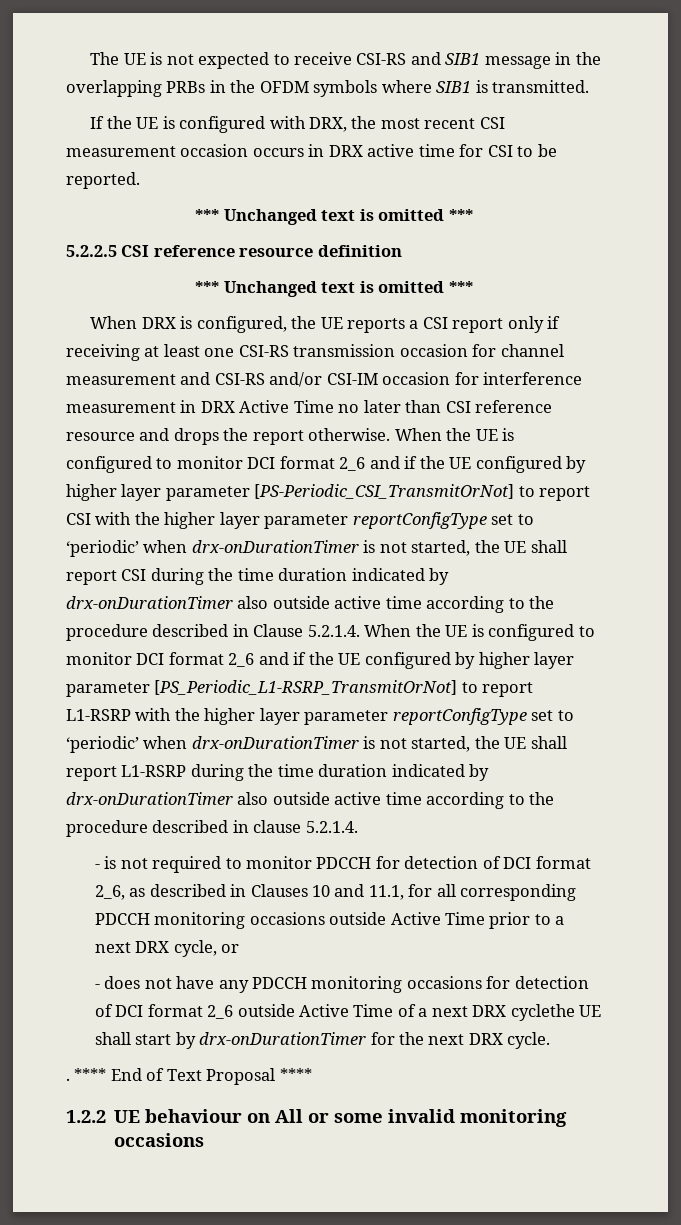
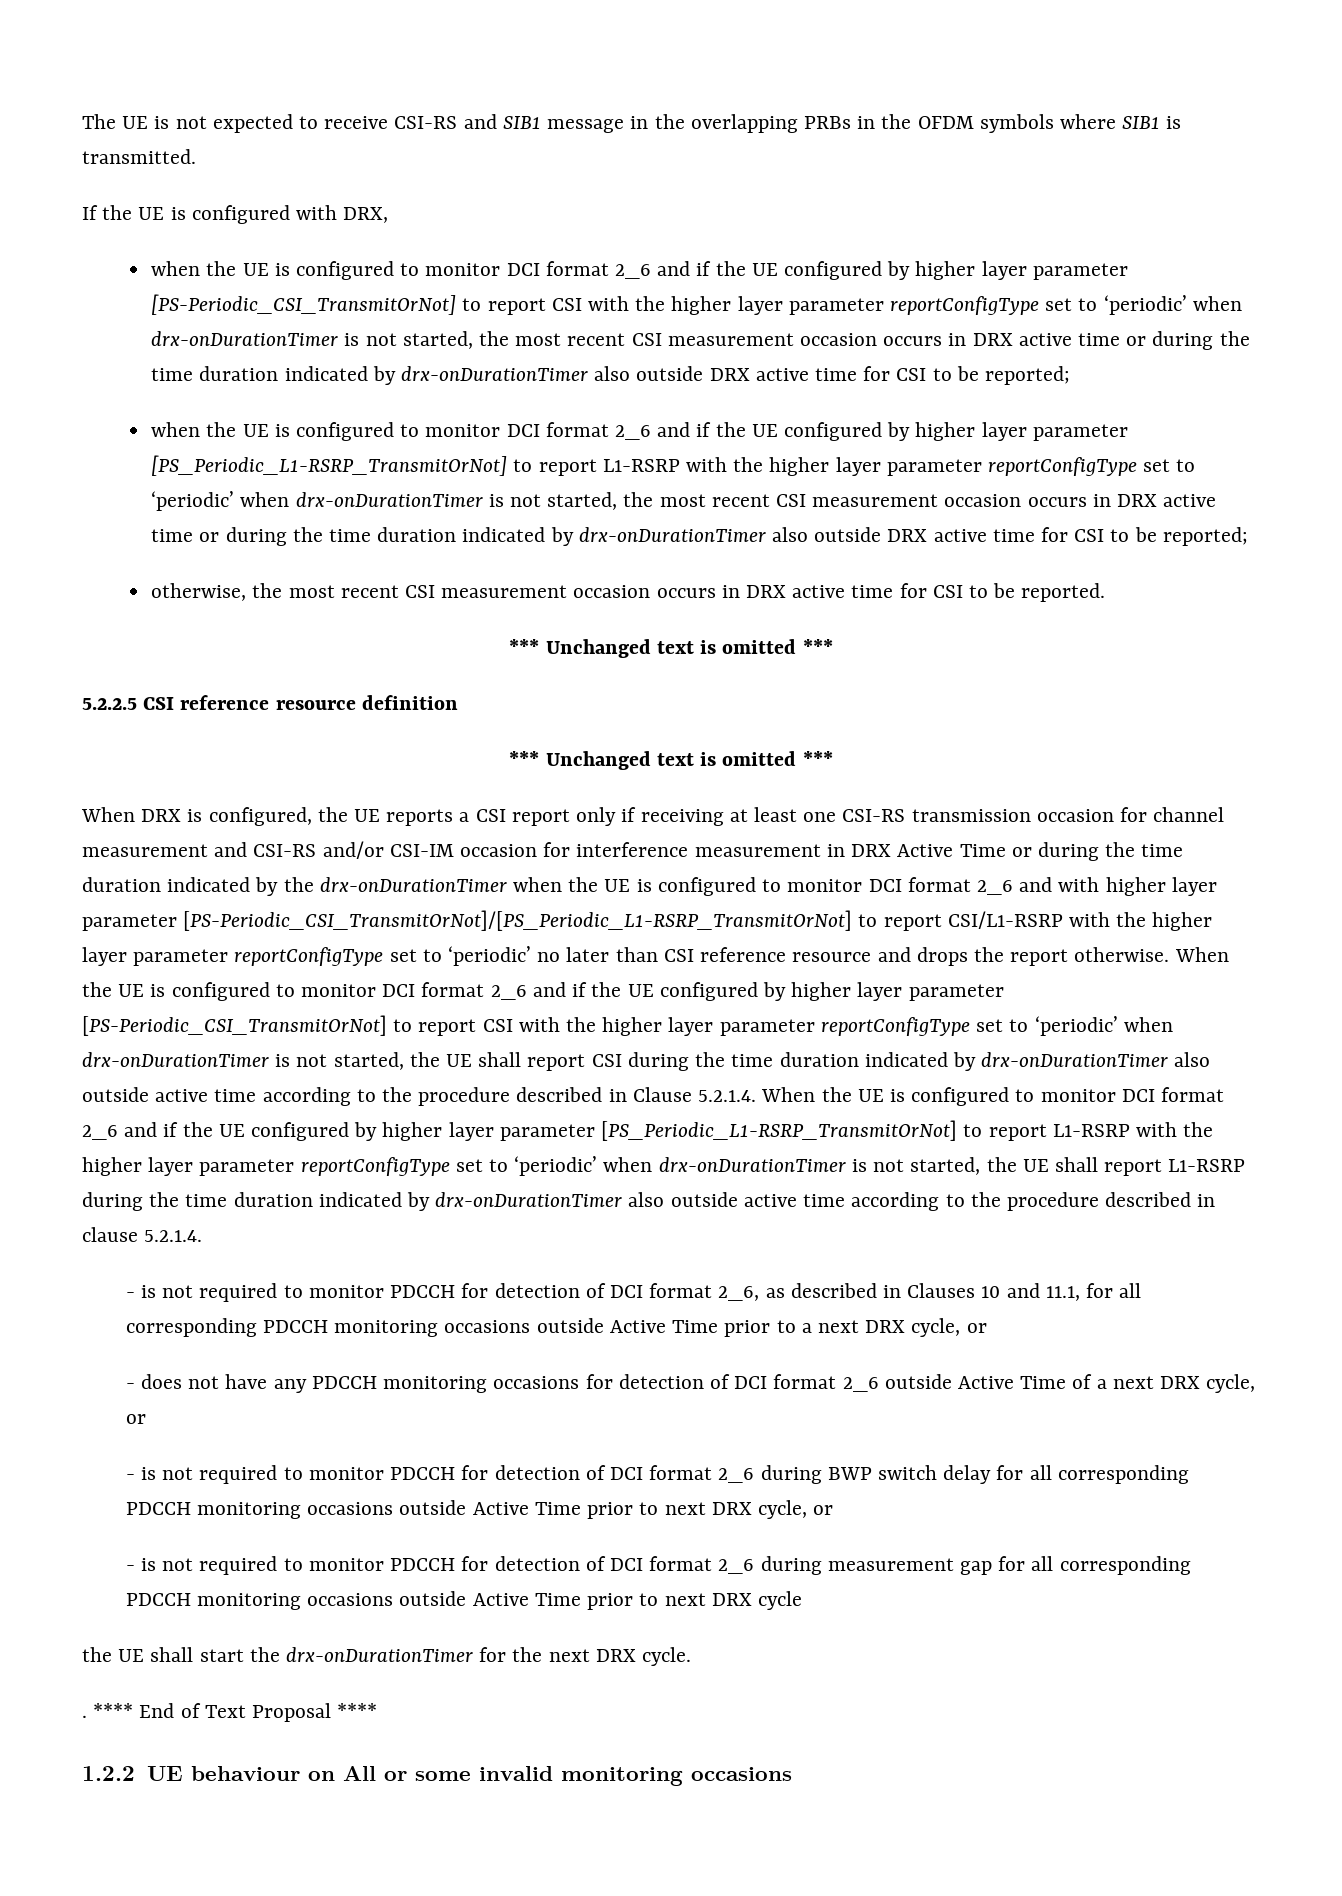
- If the UE is configured with DRX, the most recent CSI measurement occasion occurs in DRX active time for CSI to be reported.
+ If the UE is configured with DRX,
+ when the UE is configured to monitor DCI format 2_6 and if the UE configured by higher layer parameter [PS-Periodic_CSI_TransmitOrNot] to report CSI with the higher layer parameter reportConfigType set to ‘periodic’ when drx-onDurationTimer is not started, the most recent CSI measurement occasion occurs in DRX active time or during the time duration indicated by drx-onDurationTimer also outside DRX active time for CSI to be reported;
+ when the UE is configured to monitor DCI format 2_6 and if the UE configured by higher layer parameter [PS_Periodic_L1-RSRP_TransmitOrNot] to report L1-RSRP with the higher layer parameter reportConfigType set to ‘periodic’ when drx-onDurationTimer is not started, the most recent CSI measurement occasion occurs in DRX active time or during the time duration indicated by drx-onDurationTimer also outside DRX active time for CSI to be reported;
+ otherwise, the most recent CSI measurement occasion occurs in DRX active time for CSI to be reported.
- When DRX is configured, the UE reports a CSI report only if receiving at least one CSI-RS transmission occasion for channel measurement and CSI-RS and/or CSI-IM occasion for interference measurement in DRX Active Time no later than CSI reference resource and drops the report otherwise.
+ When DRX is configured, the UE reports a CSI report only if receiving at least one CSI-RS transmission occasion for channel measurement and CSI-RS and/or CSI-IM occasion for interference measurement in DRX Active Time or during the time duration indicated by the drx-onDurationTimer when the UE is configured to monitor DCI format 2_6 and with higher layer parameter [PS-Periodic_CSI_TransmitOrNot]/[PS_Periodic_L1-RSRP_TransmitOrNot] to report CSI/L1-RSRP with the higher layer parameter reportConfigType set to ‘periodic’ no later than CSI reference resource and drops the report otherwise.
- - does not have any PDCCH monitoring occasions for detection of DCI format 2_6 outside Active Time of a next DRX cyclethe UE shall start by drx-onDurationTimer for the next DRX cycle.
+ - does not have any PDCCH monitoring occasions for detection of DCI format 2_6 outside Active Time of a next DRX cycle, or
+ - is not required to monitor PDCCH for detection of DCI format 2_6 during BWP switch delay for all corresponding PDCCH monitoring occasions outside Active Time prior to next DRX cycle, or
+ - is not required to monitor PDCCH for detection of DCI format 2_6 during measurement gap for all corresponding PDCCH monitoring occasions outside Active Time prior to next DRX cycle
+ the UE shall start the drx-onDurationTimer for the next DRX cycle.

